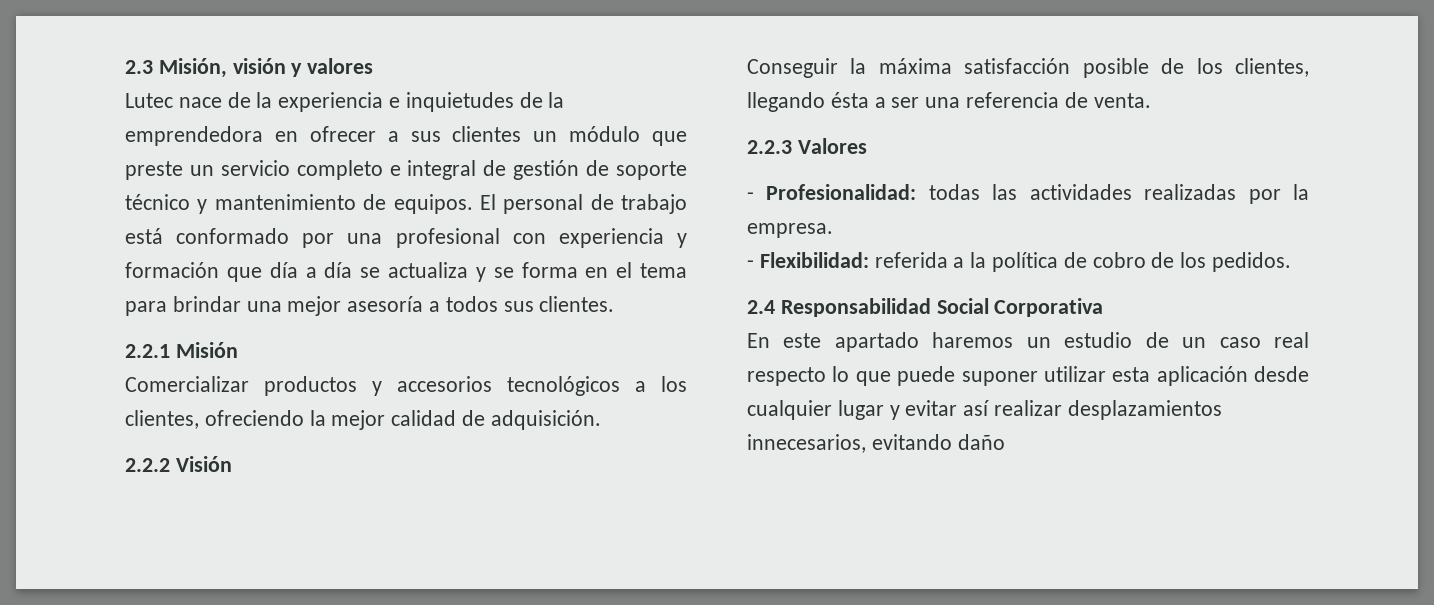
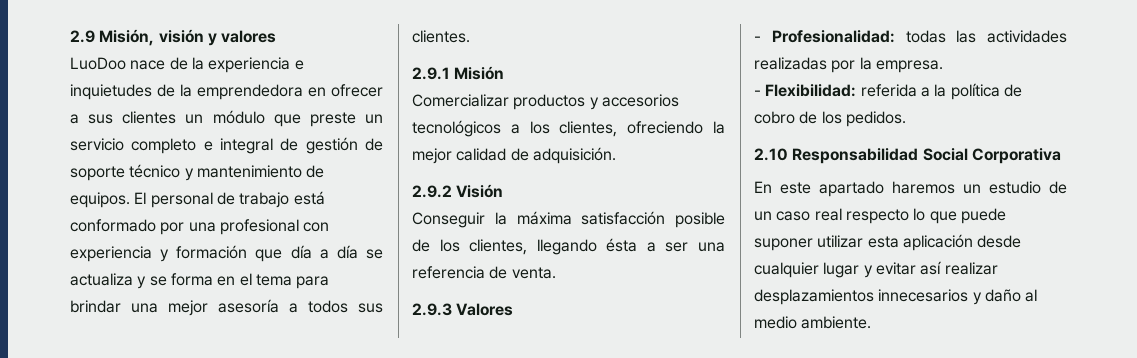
- 2.3 Misión, visión y valores
+ 2.9 Misión, visión y valores
- Lutec nace de la experiencia e inquietudes de la emprendedora en ofrecer a sus clientes un módulo que preste un servicio completo e integral de gestión de soporte técnico y mantenimiento de equipos.
+ LuoDoo nace de la experiencia e inquietudes de la emprendedora en ofrecer a sus clientes un módulo que preste un servicio completo e integral de gestión de soporte técnico y mantenimiento de equipos.
- 2.2.1 Misión
+ 2.9.1 Misión
- 2.2.2 Visión
+ 2.9.2 Visión
- 2.2.3 Valores
+ 2.9.3 Valores
- 2.4 Responsabilidad Social Corporativa
+ 2.10 Responsabilidad Social Corporativa
- En este apartado haremos un estudio de un caso real respecto lo que puede suponer utilizar esta aplicación desde cualquier lugar y evitar así realizar desplazamientos innecesarios, evitando daño
+ En este apartado haremos un estudio de un caso real respecto lo que puede suponer utilizar esta aplicación desde cualquier lugar y evitar así realizar desplazamientos innecesarios y daño al medio ambiente.

